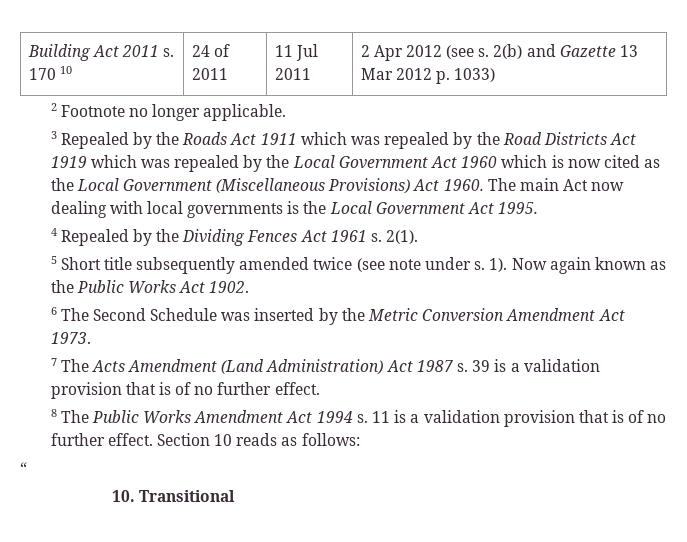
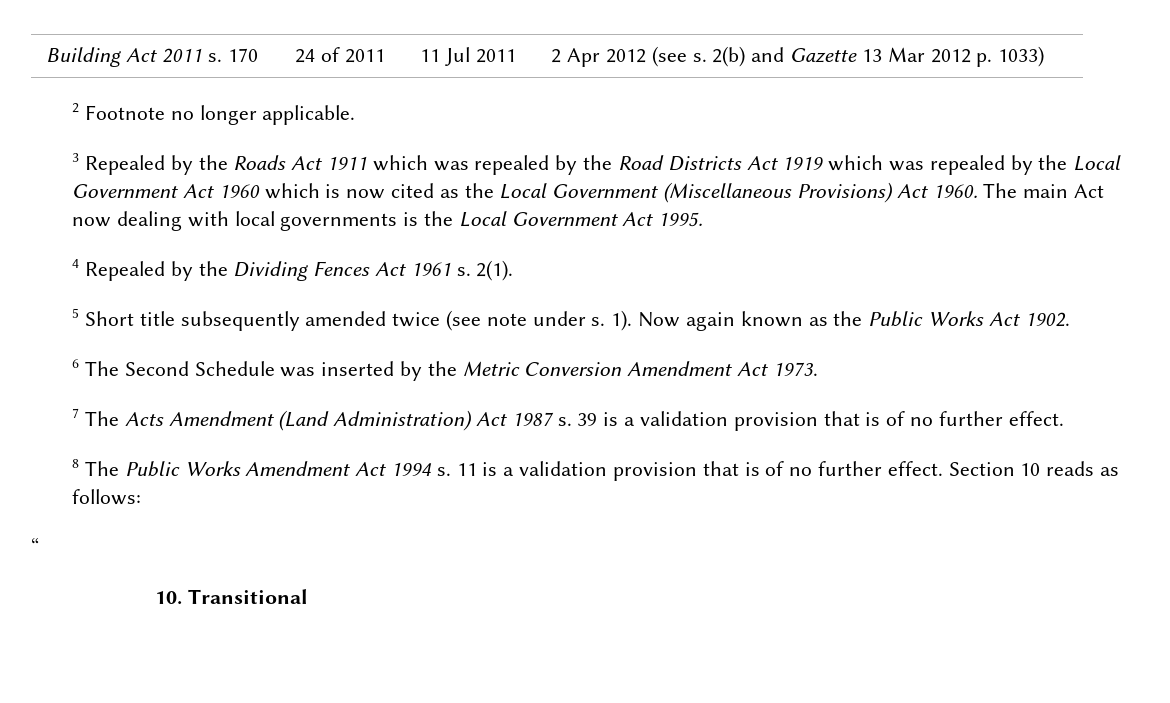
- Building Act 2011 s. 170 10 | 24 of 2011 | 11 Jul 2011 | 2 Apr 2012 (see s. 2(b) and Gazette 13 Mar 2012 p. 1033)
+ Building Act 2011 s. 170 | 24 of 2011 | 11 Jul 2011 | 2 Apr 2012 (see s. 2(b) and Gazette 13 Mar 2012 p. 1033)

